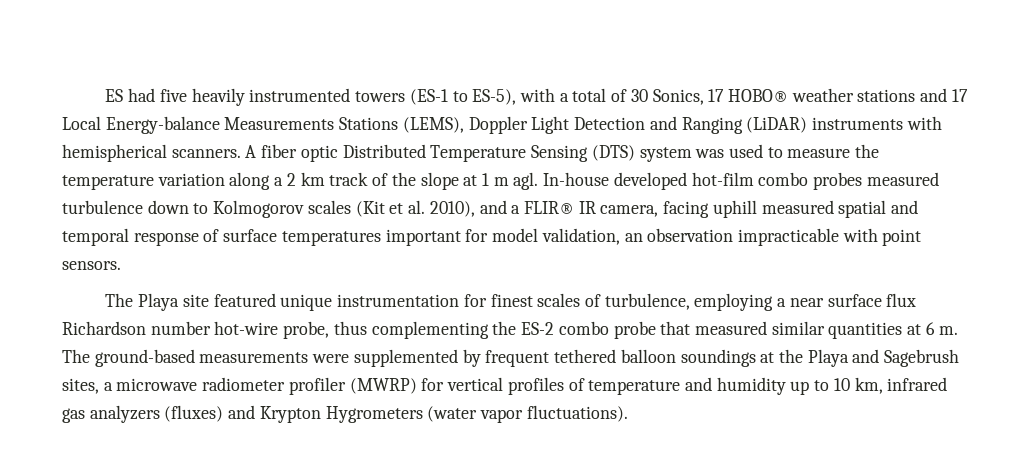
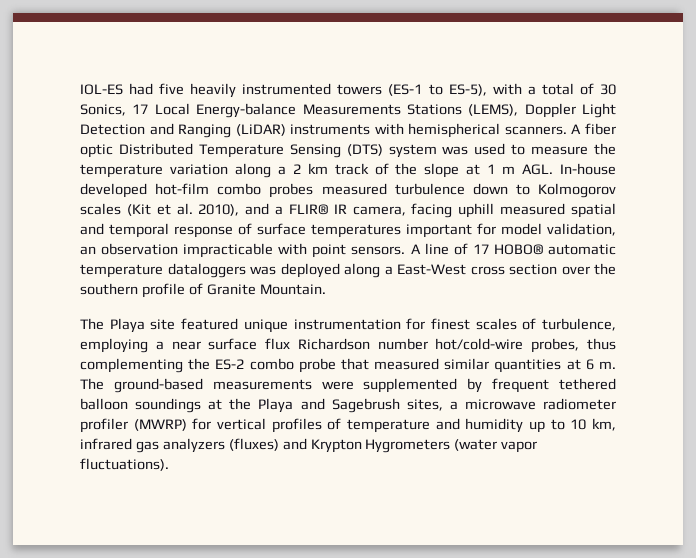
- ES had five heavily instrumented towers (ES-1 to ES-5), with a total of 30 Sonics, 17 HOBO® weather stations and 17 Local Energy-balance Measurements Stations (LEMS), Doppler Light Detection and Ranging (LiDAR) instruments with hemispherical scanners.
+ IOL-ES had five heavily instrumented towers (ES-1 to ES-5), with a total of 30 Sonics, 17 Local Energy-balance Measurements Stations (LEMS), Doppler Light Detection and Ranging (LiDAR) instruments with hemispherical scanners.
- A fiber optic Distributed Temperature Sensing (DTS) system was used to measure the temperature variation along a 2 km track of the slope at 1 m agl. In-house developed hot-film combo probes measured turbulence down to Kolmogorov scales (Kit et al. 2010), and a FLIR® IR camera, facing uphill measured spatial and temporal response of surface temperatures important for model validation, an observation impracticable with point sensors.
+ A fiber optic Distributed Temperature Sensing (DTS) system was used to measure the temperature variation along a 2 km track of the slope at 1 m AGL. In-house developed hot-film combo probes measured turbulence down to Kolmogorov scales (Kit et al. 2010), and a FLIR® IR camera, facing uphill measured spatial and temporal response of surface temperatures important for model validation, an observation impracticable with point sensors. A line of 17 HOBO® automatic temperature dataloggers was deployed along a East-West cross section over the southern profile of Granite Mountain.
- The Playa site featured unique instrumentation for finest scales of turbulence, employing a near surface flux Richardson number hot-wire probe, thus complementing the ES-2 combo probe that measured similar quantities at 6 m.
+ The Playa site featured unique instrumentation for finest scales of turbulence, employing a near surface flux Richardson number hot/cold-wire probes, thus complementing the ES-2 combo probe that measured similar quantities at 6 m.

